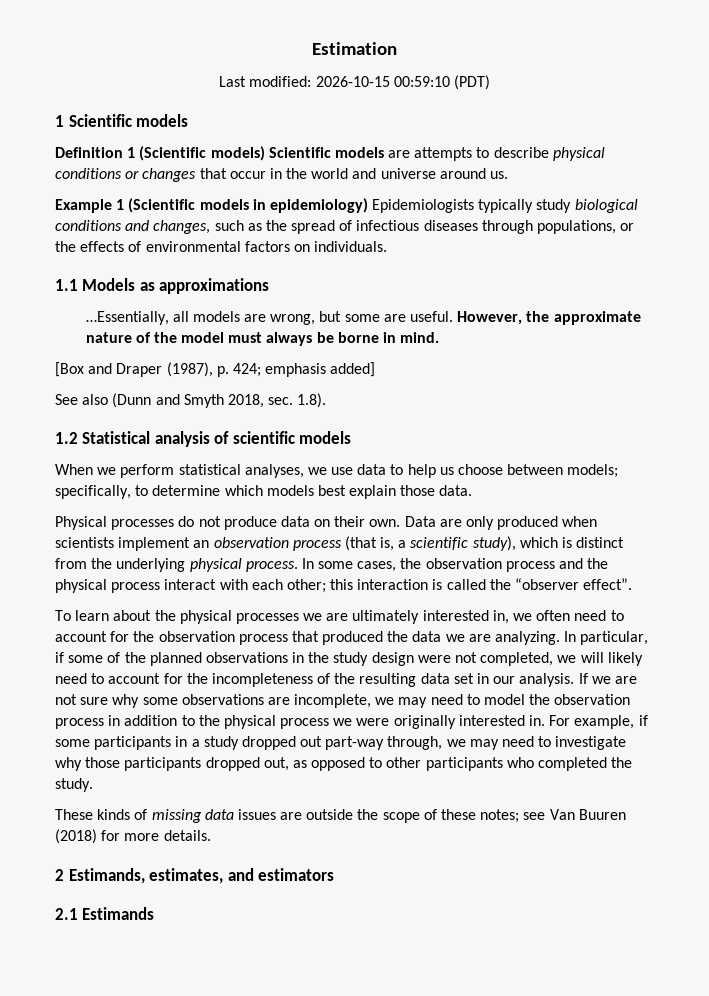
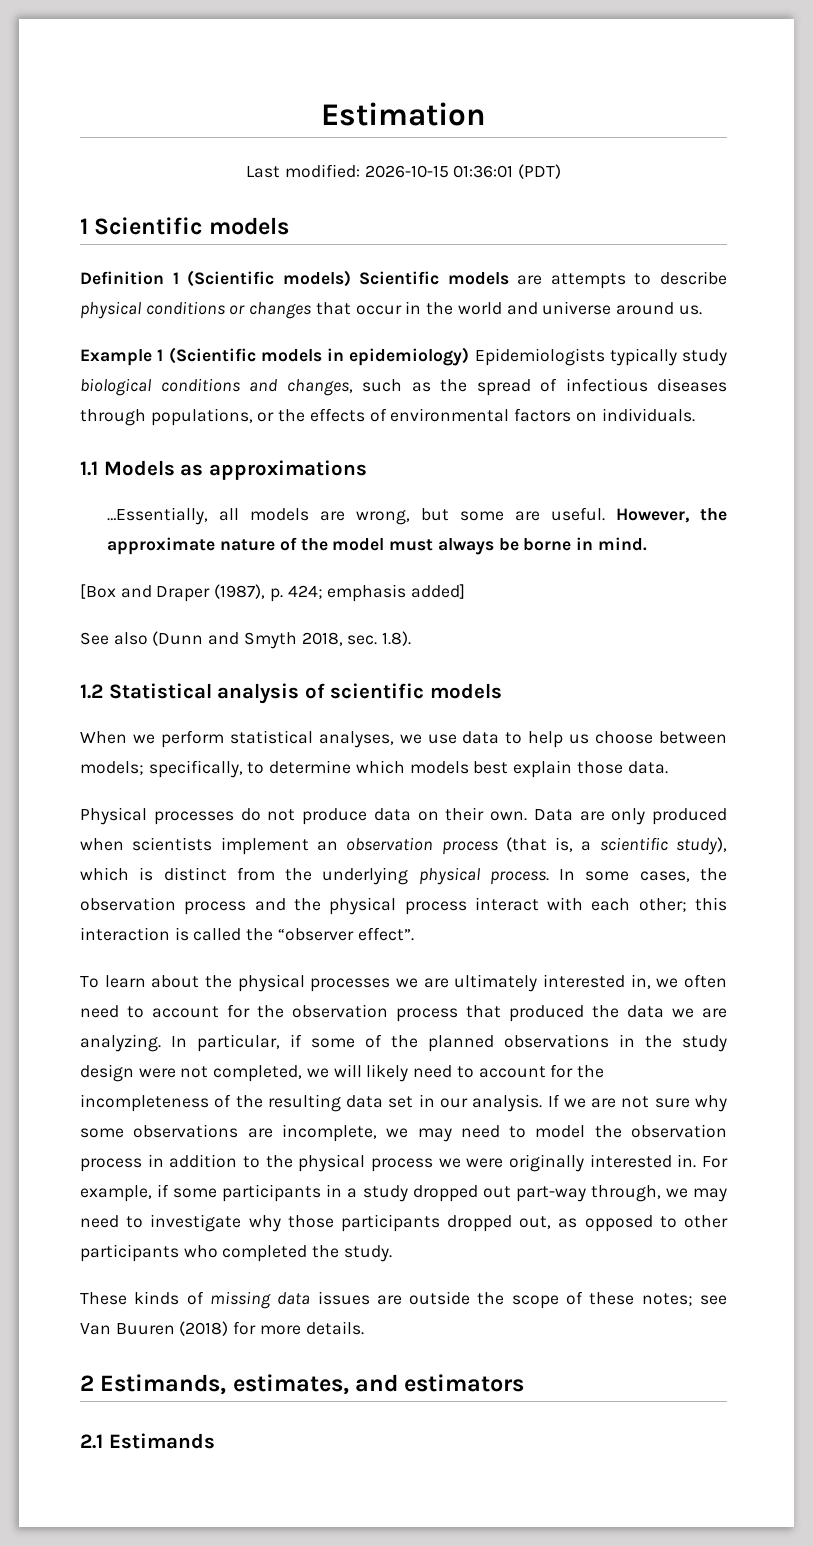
- Last modified: 2026-10-15 00:59:10 (PDT)
+ Last modified: 2026-10-15 01:36:01 (PDT)

